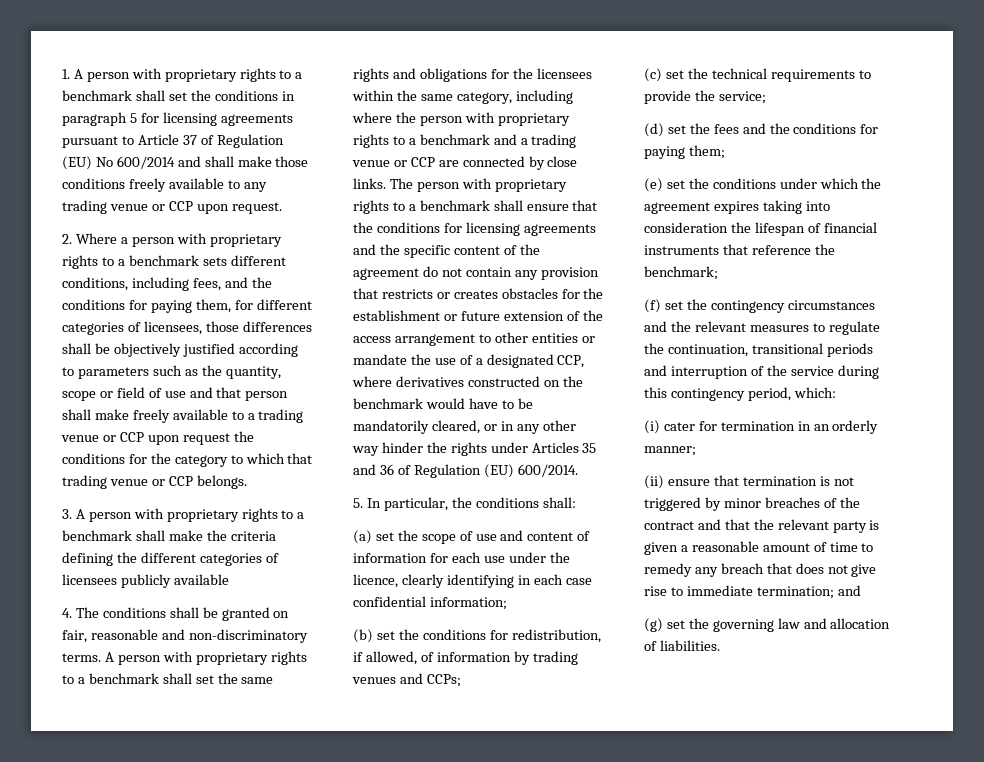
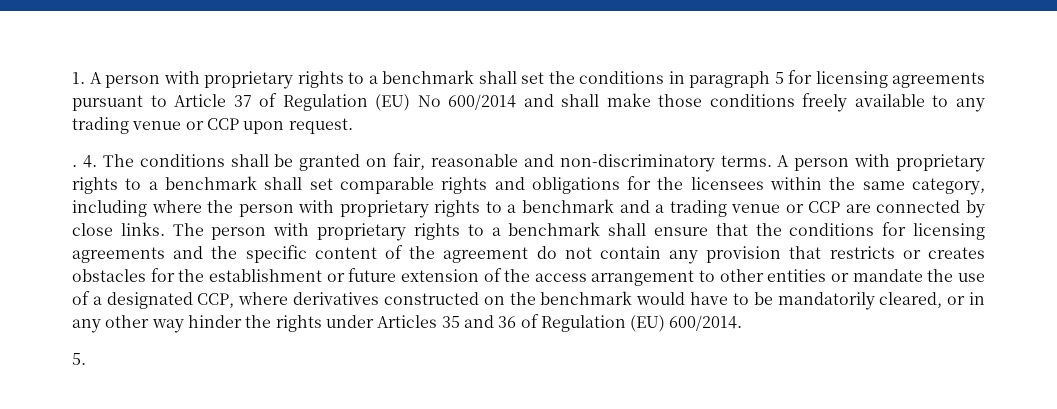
- 2. Where a person with proprietary rights to a benchmark sets different conditions, including fees, and the conditions for paying them, for different categories of licensees, those differences shall be objectively justified according to parameters such as the quantity, scope or field of use and that person shall make freely available to a trading venue or CCP upon request the conditions for the category to which that trading venue or CCP belongs.
- 3. A person with proprietary rights to a benchmark shall make the criteria defining the different categories of licensees publicly available
- 4. The conditions shall be granted on fair, reasonable and non-discriminatory terms.
+ . 4. The conditions shall be granted on fair, reasonable and non-discriminatory terms.
- A person with proprietary rights to a benchmark shall set the same rights and obligations for the licensees within the same category, including where the person with proprietary rights to a benchmark and a trading venue or CCP are connected by close links.
+ A person with proprietary rights to a benchmark shall set comparable rights and obligations for the licensees within the same category, including where the person with proprietary rights to a benchmark and a trading venue or CCP are connected by close links.
- 5. In particular, the conditions shall:
- (a) set the scope of use and content of information for each use under the licence, clearly identifying in each case confidential information;
- (b) set the conditions for redistribution, if allowed, of information by trading venues and CCPs;
- (c) set the technical requirements to provide the service;
- (d) set the fees and the conditions for paying them;
- (e) set the conditions under which the agreement expires taking into consideration the lifespan of financial instruments that reference the benchmark;
- (f) set the contingency circumstances and the relevant measures to regulate the continuation, transitional periods and interruption of the service during this contingency period, which:
- (i) cater for termination in an orderly manner;
- (ii) ensure that termination is not triggered by minor breaches of the contract and that the relevant party is given a reasonable amount of time to remedy any breach that does not give rise to immediate termination; and
- (g) set the governing law and allocation of liabilities.
+ 5.

